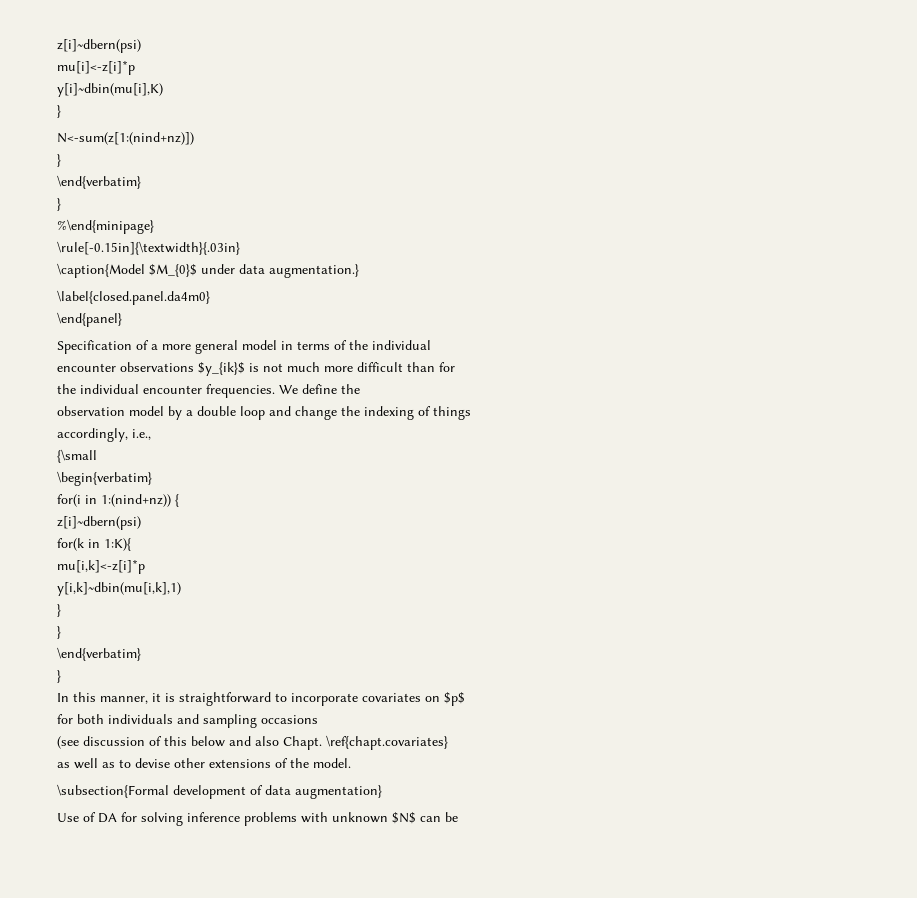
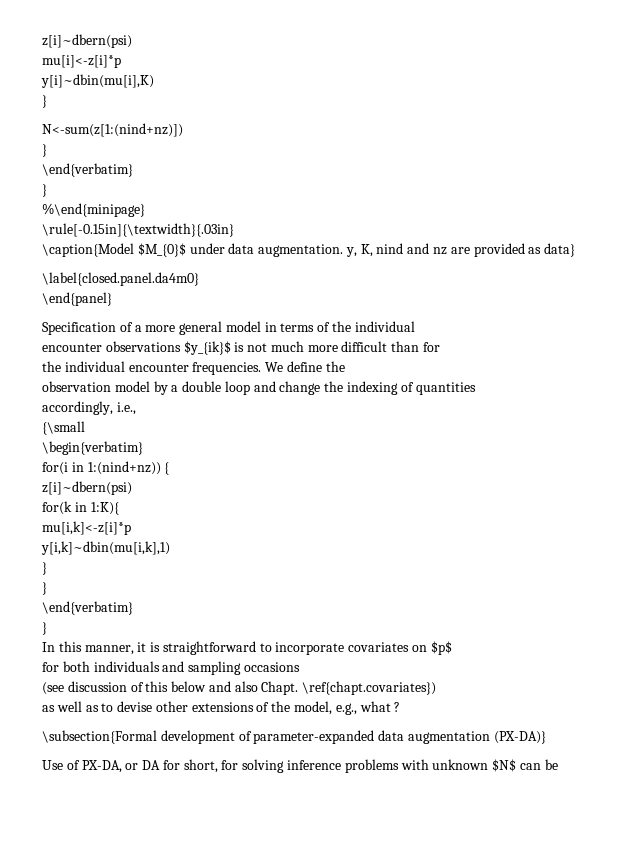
- \caption{Model $M_{0}$ under data augmentation.}
+ \caption{Model $M_{0}$ under data augmentation. y, K, nind and nz are provided as data}
- observation model by a double loop and change the indexing of things
+ observation model by a double loop and change the indexing of quantities
- \ref{chapt.covariates}
+ \ref{chapt.covariates})
- as well as to devise other extensions of the model.
+ as well as to devise other extensions of the model, e.g., what ?
- \subsection{Formal development of data augmentation}
- Use of DA for solving inference problems with unknown $N$ can be
+ \subsection{Formal development of parameter-expanded data augmentation (PX-DA)}
+ Use of PX-DA, or DA for short, for solving inference problems with unknown $N$ can be

